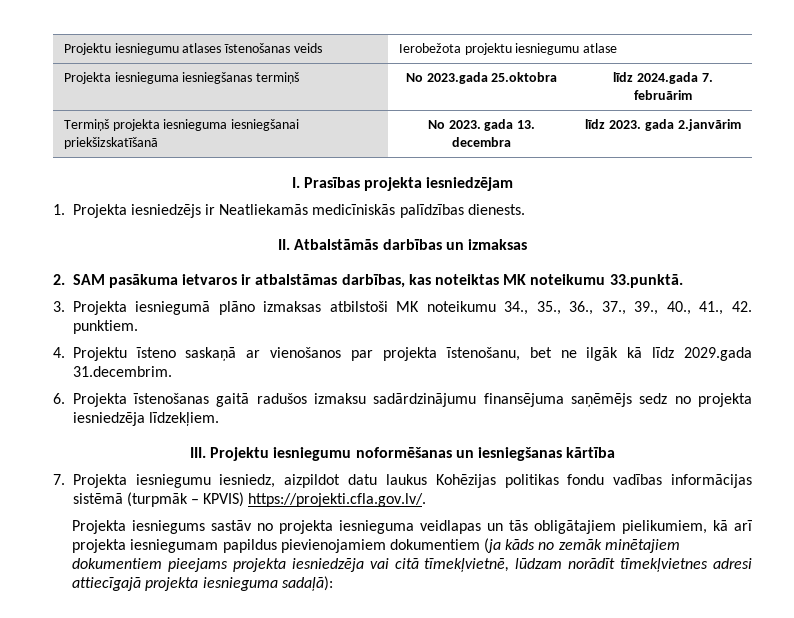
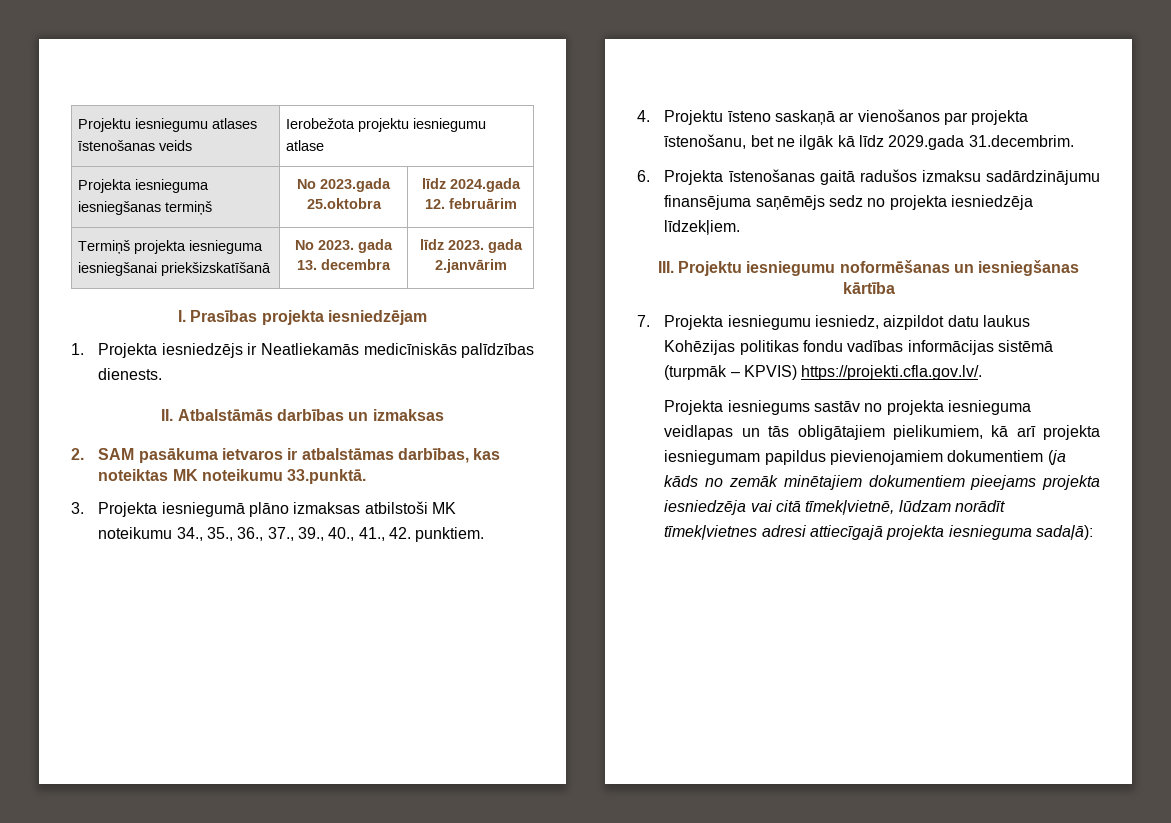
- Projekta iesnieguma iesniegšanas termiņš | No 2023.gada 25.oktobra | līdz 2024.gada 7. februārim
+ Projekta iesnieguma iesniegšanas termiņš | No 2023.gada 25.oktobra | līdz 2024.gada 12. februārim

